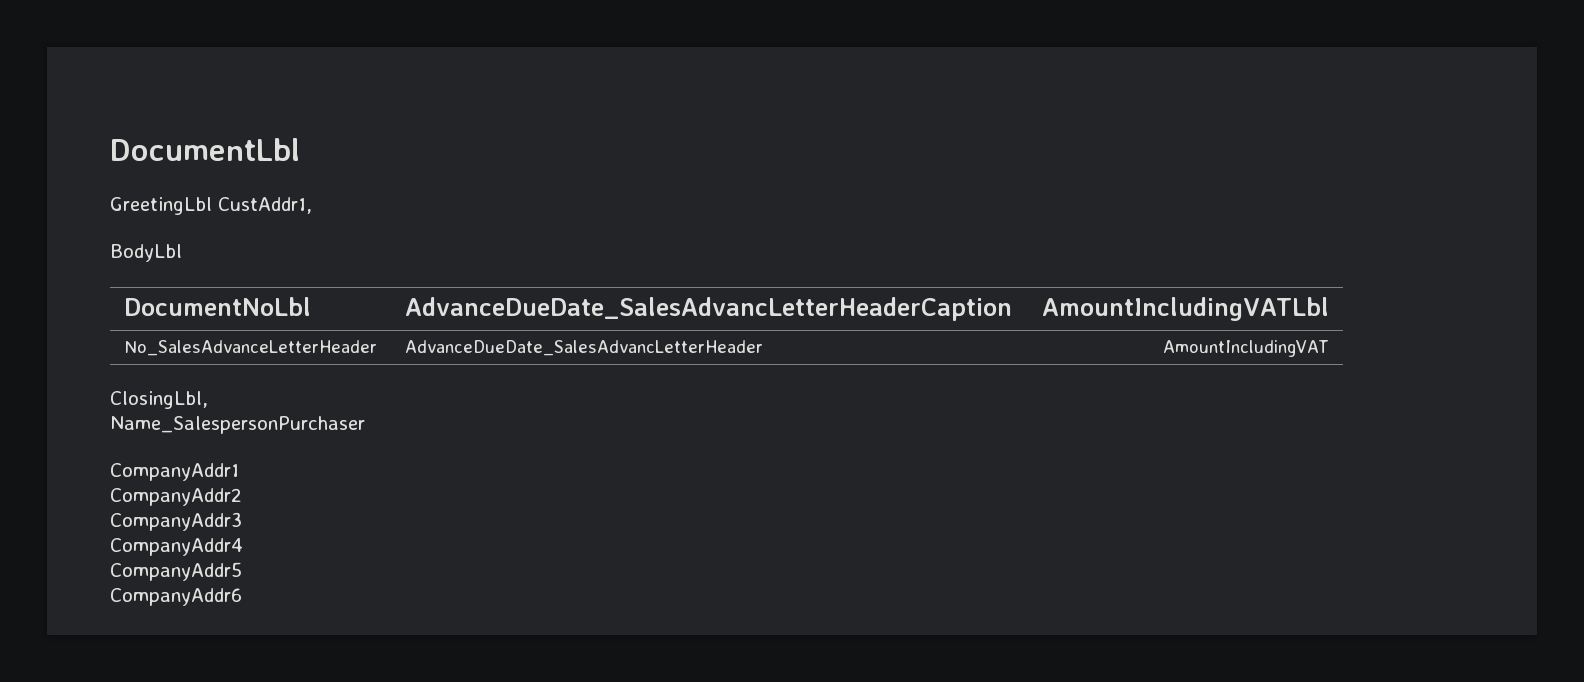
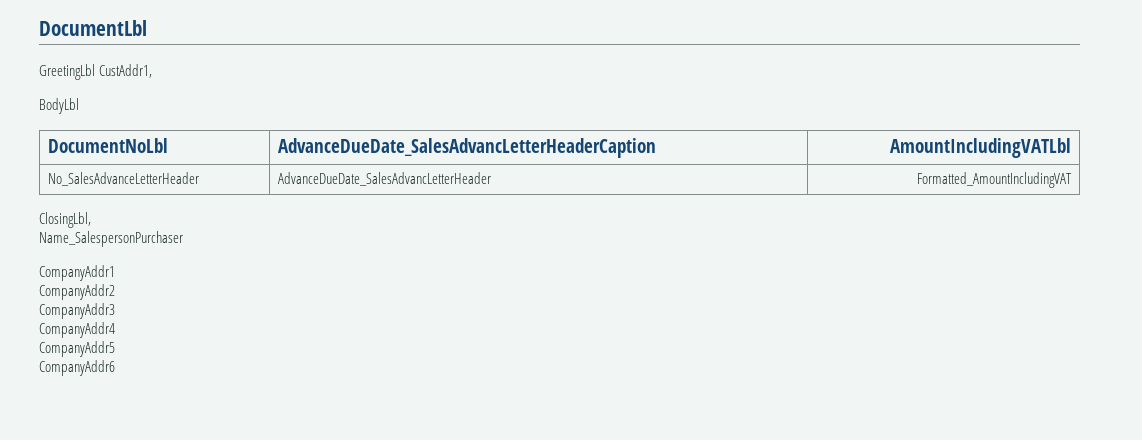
- No_SalesAdvanceLetterHeader | AdvanceDueDate_SalesAdvancLetterHeader | AmountIncludingVAT
+ No_SalesAdvanceLetterHeader | AdvanceDueDate_SalesAdvancLetterHeader | Formatted_AmountIncludingVAT

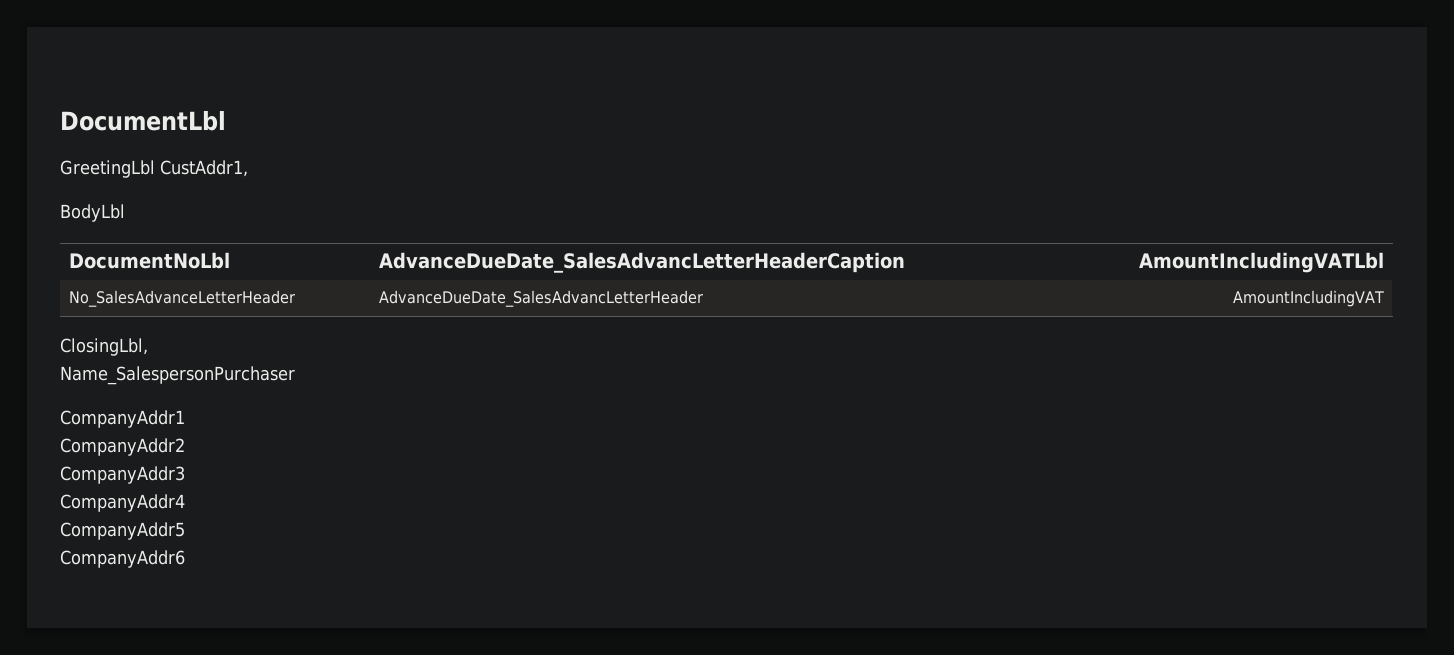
- No_SalesAdvanceLetterHeader | AdvanceDueDate_SalesAdvancLetterHeader | Formatted_AmountIncludingVAT
+ No_SalesAdvanceLetterHeader | AdvanceDueDate_SalesAdvancLetterHeader | AmountIncludingVAT

